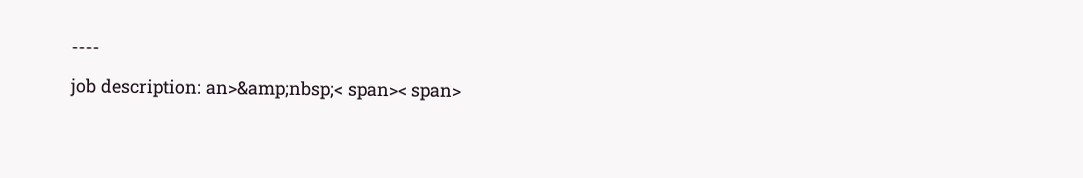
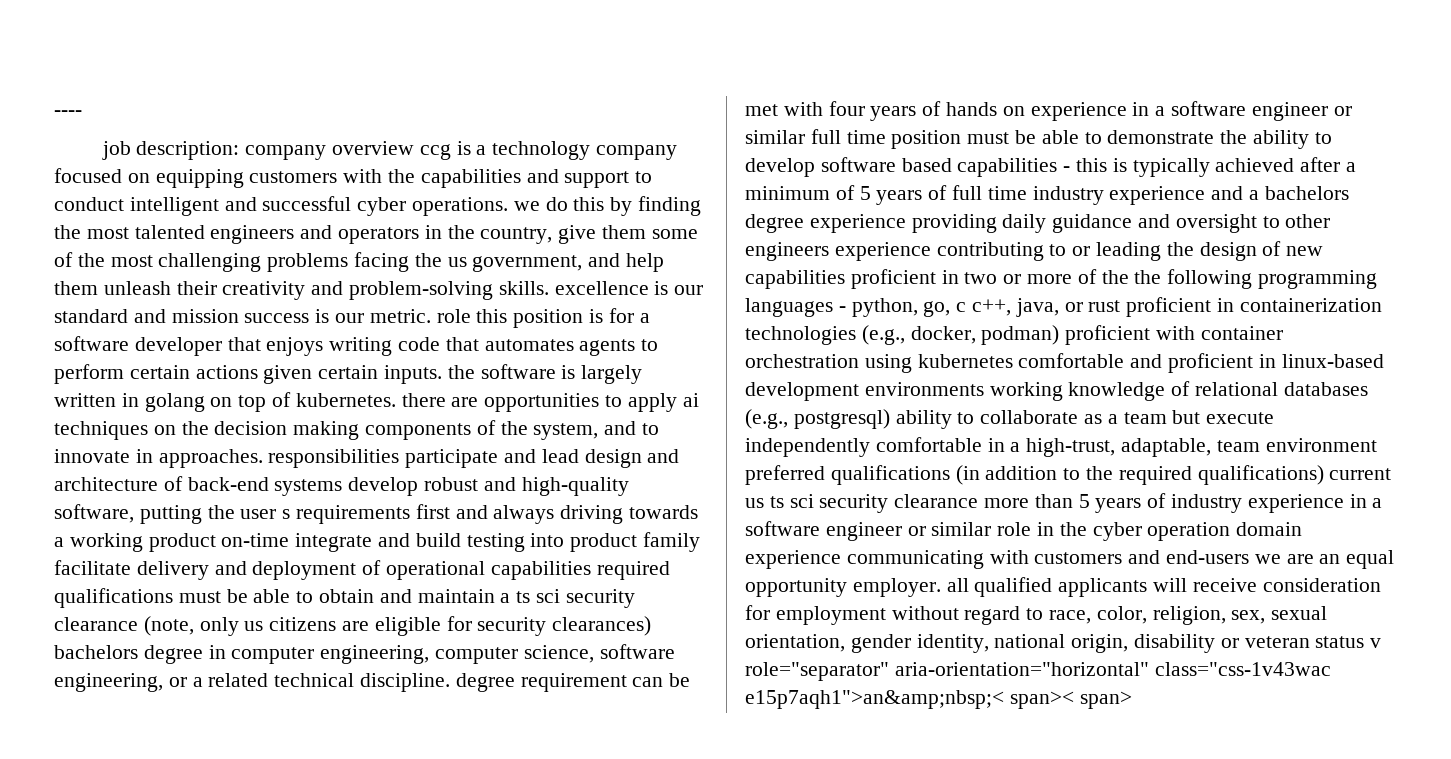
- job description: an>&amp;nbsp;< span>< span>
+ job description: company overview ccg is a technology company focused on equipping customers with the capabilities and support to conduct intelligent and successful cyber operations. we do this by finding the most talented engineers and operators in the country, give them some of the most challenging problems facing the us government, and help them unleash their creativity and problem-solving skills. excellence is our standard and mission success is our metric. role this position is for a software developer that enjoys writing code that automates agents to perform certain actions given certain inputs. the software is largely written in golang on top of kubernetes. there are opportunities to apply ai techniques on the decision making components of the system, and to innovate in approaches. responsibilities participate and lead design and architecture of back-end systems develop robust and high-quality software, putting the user s requirements first and always driving towards a working product on-time integrate and build testing into product family facilitate delivery and deployment of operational capabilities required qualifications must be able to obtain and maintain a ts sci security clearance (note, only us citizens are eligible for security clearances) bachelors degree in computer engineering, computer science, software engineering, or a related technical discipline. degree requirement can be met with four years of hands on experience in a software engineer or similar full time position must be able to demonstrate the ability to develop software based capabilities - this is typically achieved after a minimum of 5 years of full time industry experience and a bachelors degree experience providing daily guidance and oversight to other engineers experience contributing to or leading the design of new capabilities proficient in two or more of the the following programming languages - python, go, c c++, java, or rust proficient in containerization technologies (e.g., docker, podman) proficient with container orchestration using kubernetes comfortable and proficient in linux-based development environments working knowledge of relational databases (e.g., postgresql) ability to collaborate as a team but execute independently comfortable in a high-trust, adaptable, team environment preferred qualifications (in addition to the required qualifications) current us ts sci security clearance more than 5 years of industry experience in a software engineer or similar role in the cyber operation domain experience communicating with customers and end-users we are an equal opportunity employer. all qualified applicants will receive consideration for employment without regard to race, color, religion, sex, sexual orientation, gender identity, national origin, disability or veteran status v role="separator" aria-orientation="horizontal" class="css-1v43wac e15p7aqh1">an&amp;nbsp;< span>< span>

